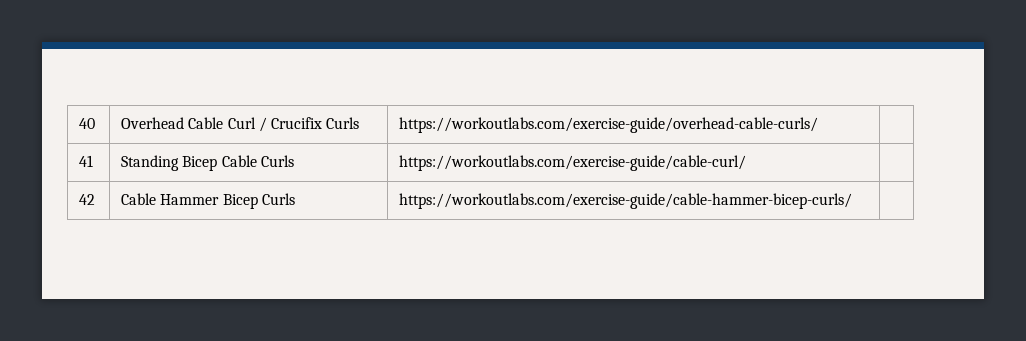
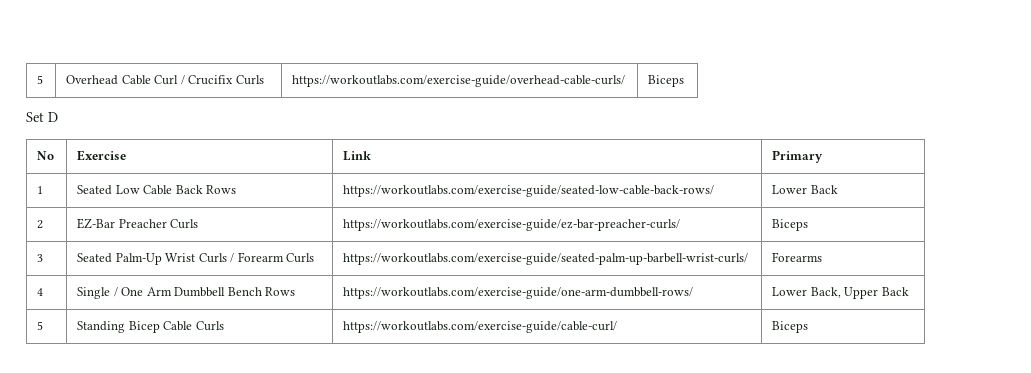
- 40 | Overhead Cable Curl / Crucifix Curls | https://workoutlabs.com/exercise-guide/overhead-cable-curls/ |
- 41 | Standing Bicep Cable Curls | https://workoutlabs.com/exercise-guide/cable-curl/ |
- 42 | Cable Hammer Bicep Curls | https://workoutlabs.com/exercise-guide/cable-hammer-bicep-curls/ |
+ 5 | Overhead Cable Curl / Crucifix Curls | https://workoutlabs.com/exercise-guide/overhead-cable-curls/ | Biceps
+ Set D
+ No | Exercise | Link | Primary
+ 1 | Seated Low Cable Back Rows | https://workoutlabs.com/exercise-guide/seated-low-cable-back-rows/ | Lower Back
+ 2 | EZ-Bar Preacher Curls | https://workoutlabs.com/exercise-guide/ez-bar-preacher-curls/ | Biceps
+ 3 | Seated Palm-Up Wrist Curls / Forearm Curls | https://workoutlabs.com/exercise-guide/seated-palm-up-barbell-wrist-curls/ | Forearms
+ 4 | Single / One Arm Dumbbell Bench Rows | https://workoutlabs.com/exercise-guide/one-arm-dumbbell-rows/ | Lower Back, Upper Back
+ 5 | Standing Bicep Cable Curls | https://workoutlabs.com/exercise-guide/cable-curl/ | Biceps

